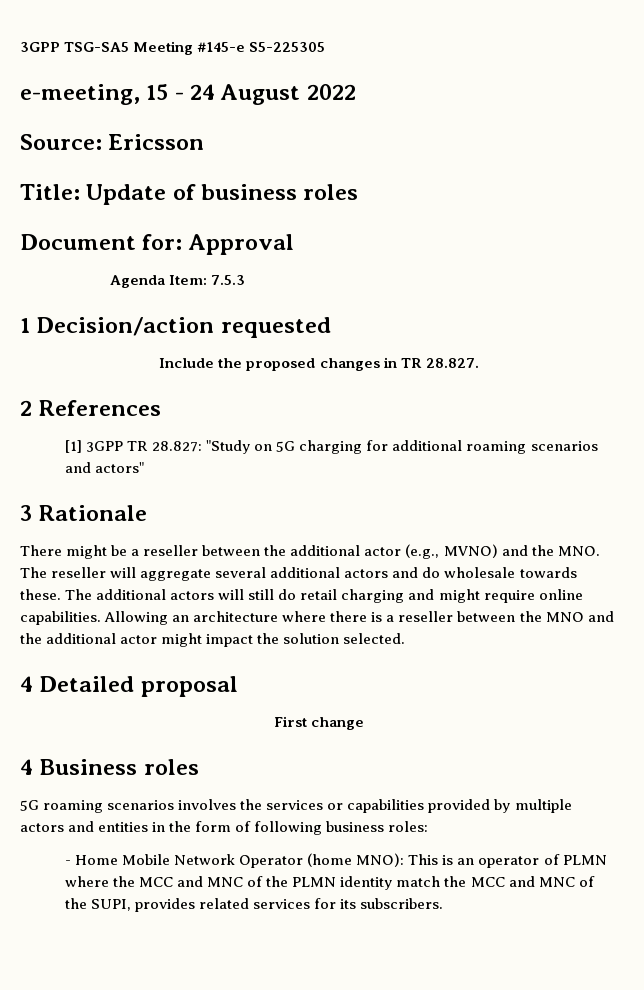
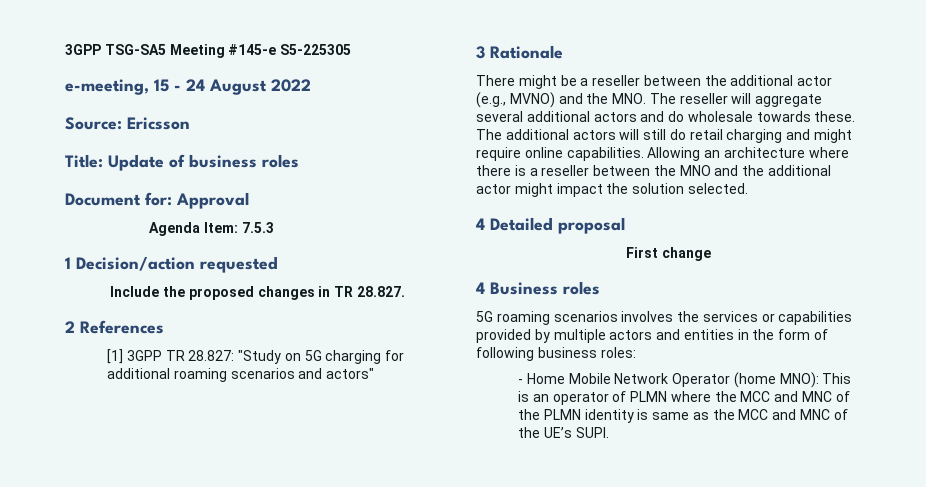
- - Home Mobile Network Operator (home MNO): This is an operator of PLMN where the MCC and MNC of the PLMN identity match the MCC and MNC of the SUPI, provides related services for its subscribers.
+ - Home Mobile Network Operator (home MNO): This is an operator of PLMN where the MCC and MNC of the PLMN identity is same as the MCC and MNC of the UE’s SUPI.

